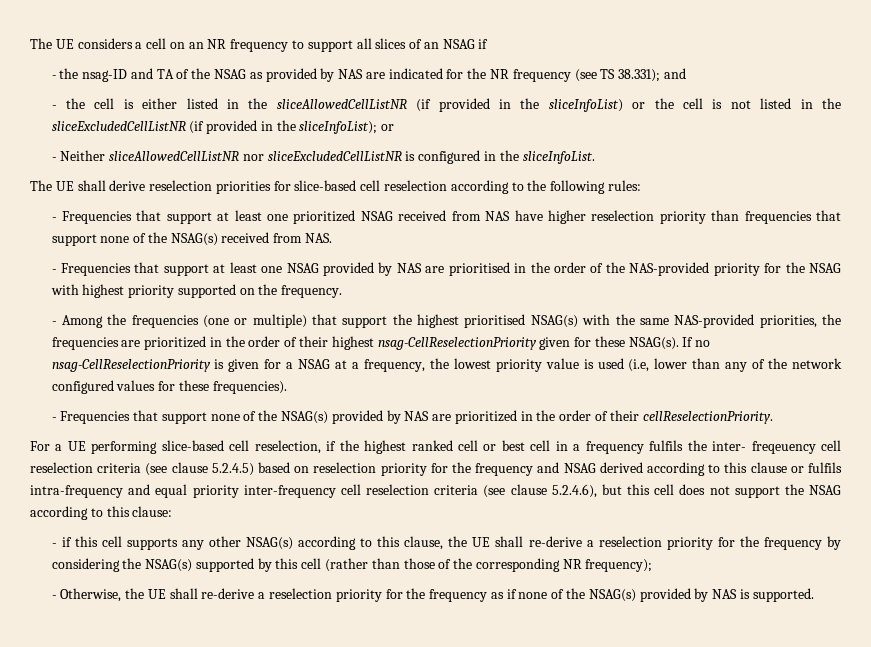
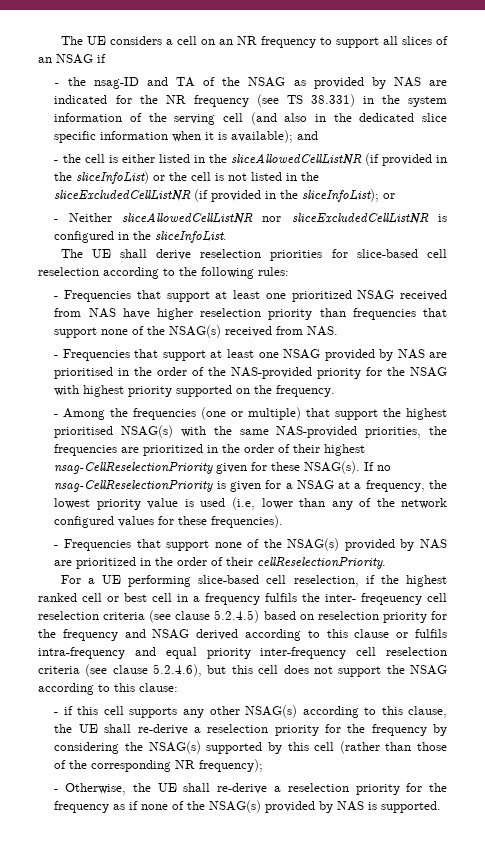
- - the nsag-ID and TA of the NSAG as provided by NAS are indicated for the NR frequency (see TS 38.331); and
+ - the nsag-ID and TA of the NSAG as provided by NAS are indicated for the NR frequency (see TS 38.331) in the system information of the serving cell (and also in the dedicated slice specific information when it is available); and

